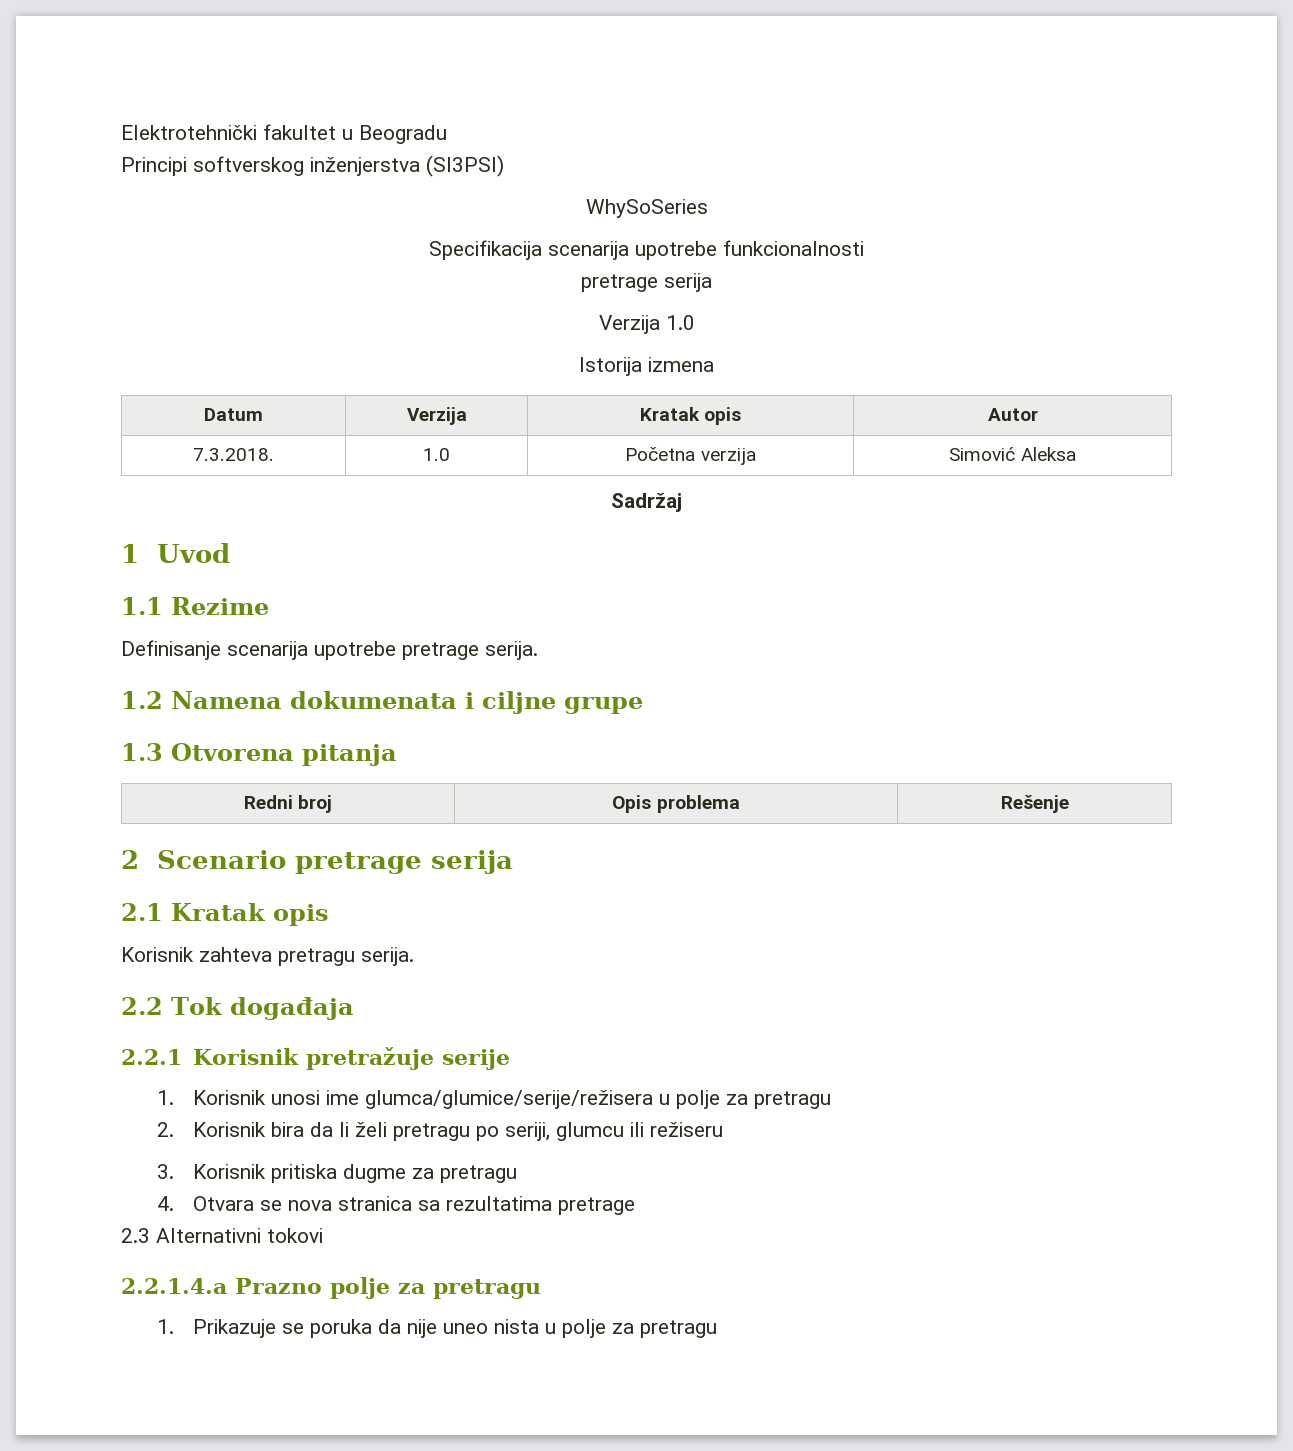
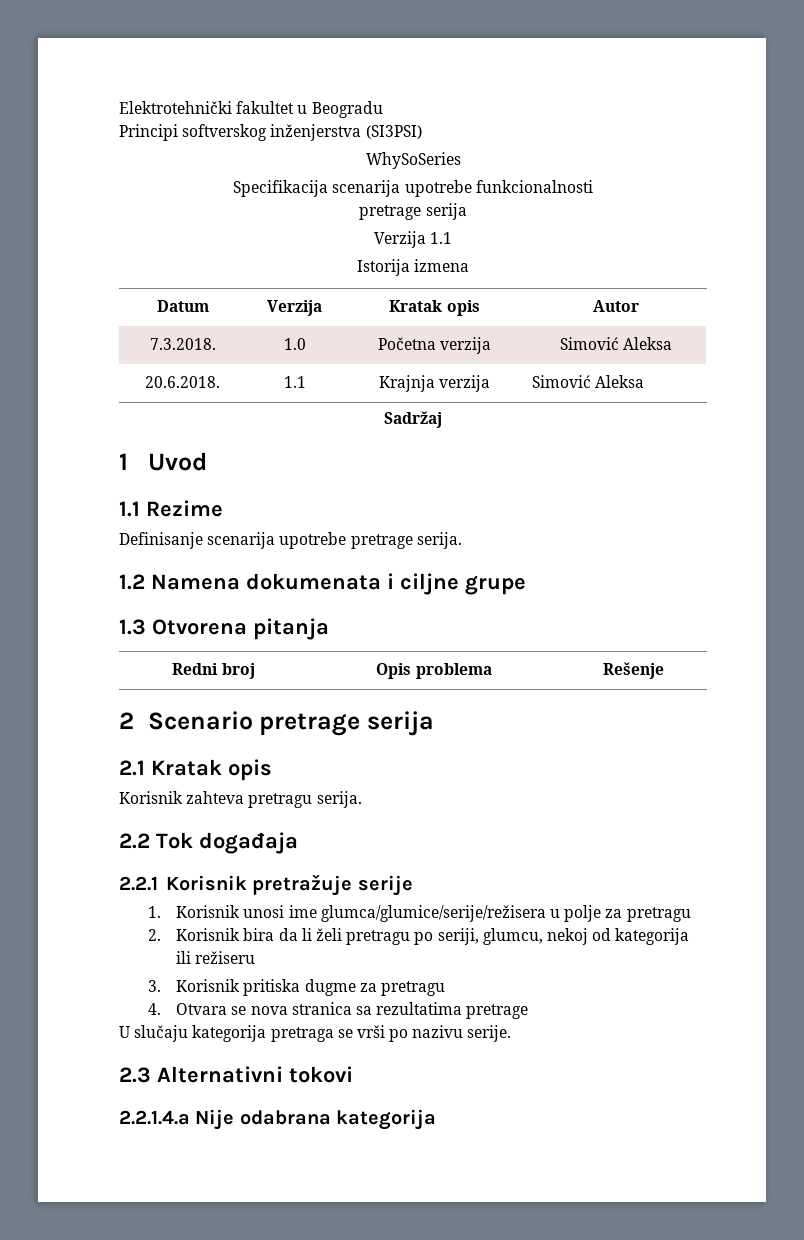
- Verzija 1.0
+ Verzija 1.1
+ 20.6.2018. | 1.1 | Krajnja verzija | Simović Aleksa
- 2. Korisnik bira da li želi pretragu po seriji, glumcu ili režiseru
+ 2. Korisnik bira da li želi pretragu po seriji, glumcu, nekoj od kategorija ili režiseru
+ U slučaju kategorija pretraga se vrši po nazivu serije.
  2.3 Alternativni tokovi
- 2.2.1.4.a Prazno polje za pretragu
- 1. Prikazuje se poruka da nije uneo nista u polje za pretragu
+ 2.2.1.4.a Nije odabrana kategorija

